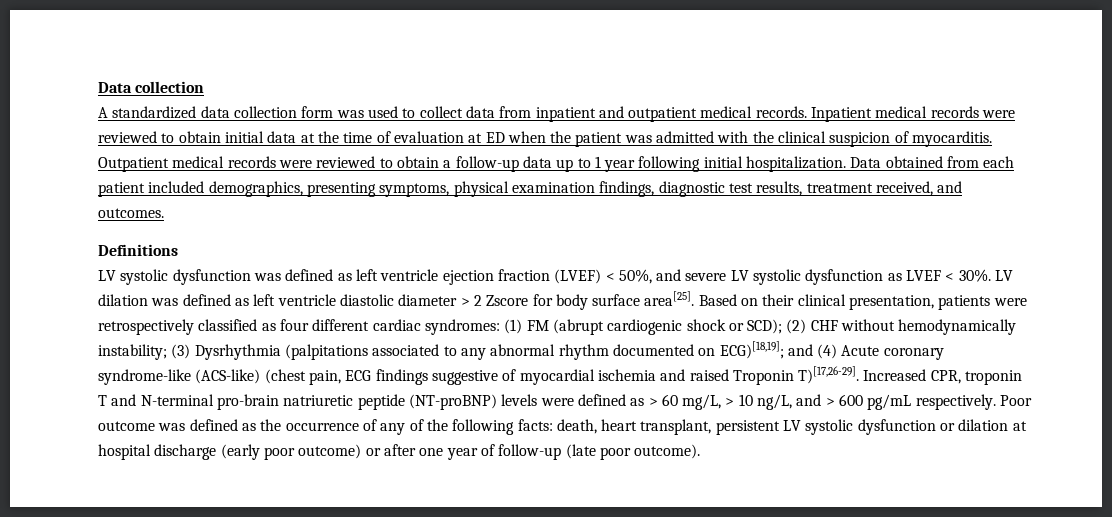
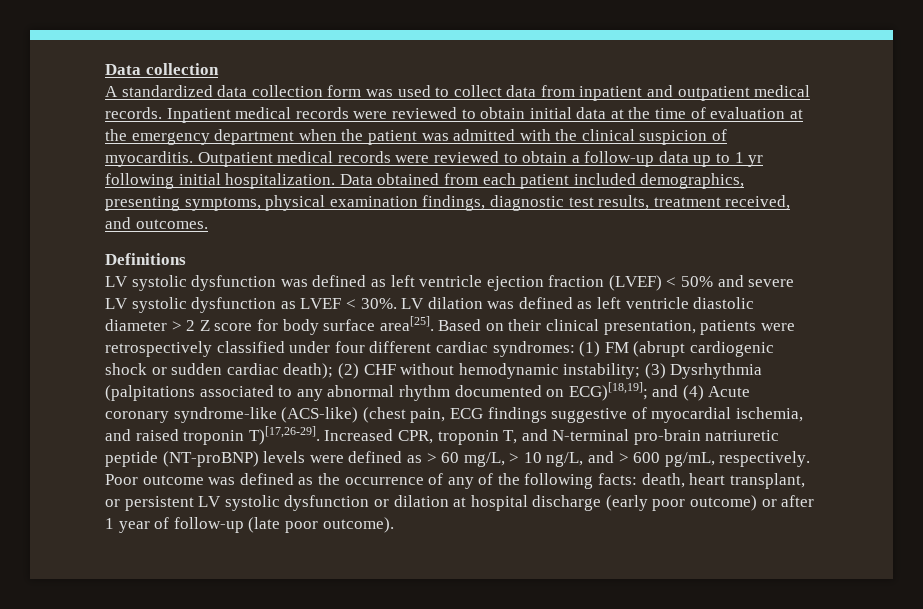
- Inpatient medical records were reviewed to obtain initial data at the time of evaluation at ED when the patient was admitted with the clinical suspicion of myocarditis.
+ Inpatient medical records were reviewed to obtain initial data at the time of evaluation at the emergency department when the patient was admitted with the clinical suspicion of myocarditis.
- Outpatient medical records were reviewed to obtain a follow-up data up to 1 year following initial hospitalization.
+ Outpatient medical records were reviewed to obtain a follow-up data up to 1 yr following initial hospitalization.
- LV systolic dysfunction was defined as left ventricle ejection fraction (LVEF) < 50%, and severe LV systolic dysfunction as LVEF < 30%.
+ LV systolic dysfunction was defined as left ventricle ejection fraction (LVEF) < 50% and severe LV systolic dysfunction as LVEF < 30%.
- LV dilation was defined as left ventricle diastolic diameter > 2 Zscore for body surface area[25].
+ LV dilation was defined as left ventricle diastolic diameter > 2 Z score for body surface area[25].
- Based on their clinical presentation, patients were retrospectively classified as four different cardiac syndromes: (1) FM (abrupt cardiogenic shock or SCD); (2) CHF without hemodynamically instability; (3) Dysrhythmia (palpitations associated to any abnormal rhythm documented on ECG)[18,19]; and (4) Acute coronary syndrome-like (ACS-like) (chest pain, ECG findings suggestive of myocardial ischemia and raised Troponin T)[17,26-29].
+ Based on their clinical presentation, patients were retrospectively classified under four different cardiac syndromes: (1) FM (abrupt cardiogenic shock or sudden cardiac death); (2) CHF without hemodynamic instability; (3) Dysrhythmia (palpitations associated to any abnormal rhythm documented on ECG)[18,19]; and (4) Acute coronary syndrome-like (ACS-like) (chest pain, ECG findings suggestive of myocardial ischemia, and raised troponin T)[17,26-29].
- Increased CPR, troponin T and N-terminal pro-brain natriuretic peptide (NT-proBNP) levels were defined as > 60 mg/L, > 10 ng/L, and > 600 pg/mL respectively.
+ Increased CPR, troponin T, and N-terminal pro-brain natriuretic peptide (NT-proBNP) levels were defined as > 60 mg/L, > 10 ng/L, and > 600 pg/mL, respectively.
- Poor outcome was defined as the occurrence of any of the following facts: death, heart transplant, persistent LV systolic dysfunction or dilation at hospital discharge (early poor outcome) or after one year of follow-up (late poor outcome).
+ Poor outcome was defined as the occurrence of any of the following facts: death, heart transplant, or persistent LV systolic dysfunction or dilation at hospital discharge (early poor outcome) or after 1 year of follow-up (late poor outcome).

